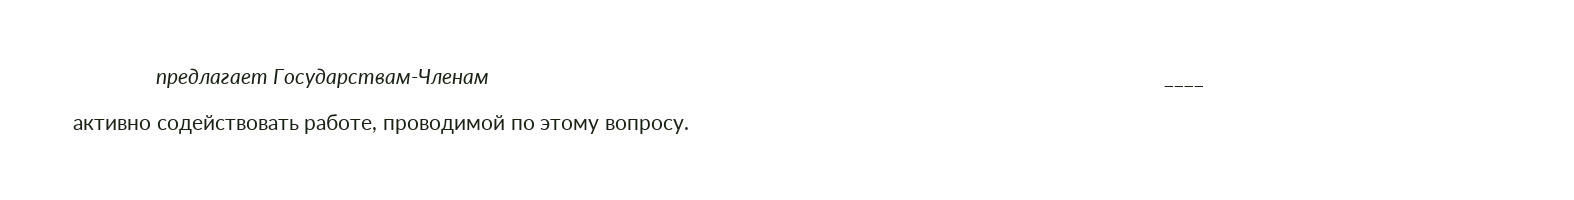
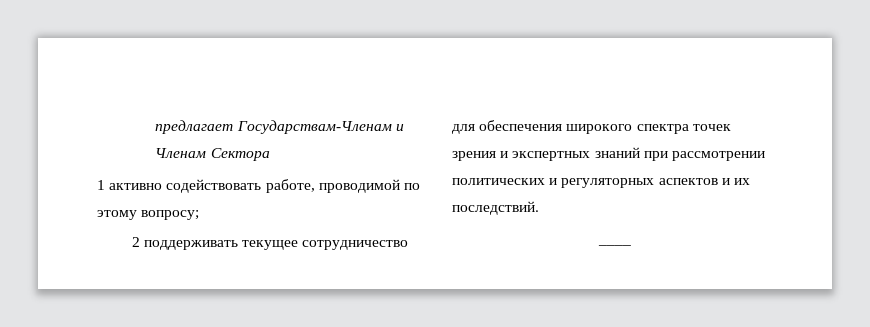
- предлагает Государствам-Членам
- активно содействовать работе, проводимой по этому вопросу.
+ предлагает Государствам-Членам и Членам Сектора
+ 1 активно содействовать работе, проводимой по этому вопросу;
+ 2 поддерживать текущее сотрудничество для обеспечения широкого спектра точек зрения и экспертных знаний при рассмотрении политических и регуляторных аспектов и их последствий.

